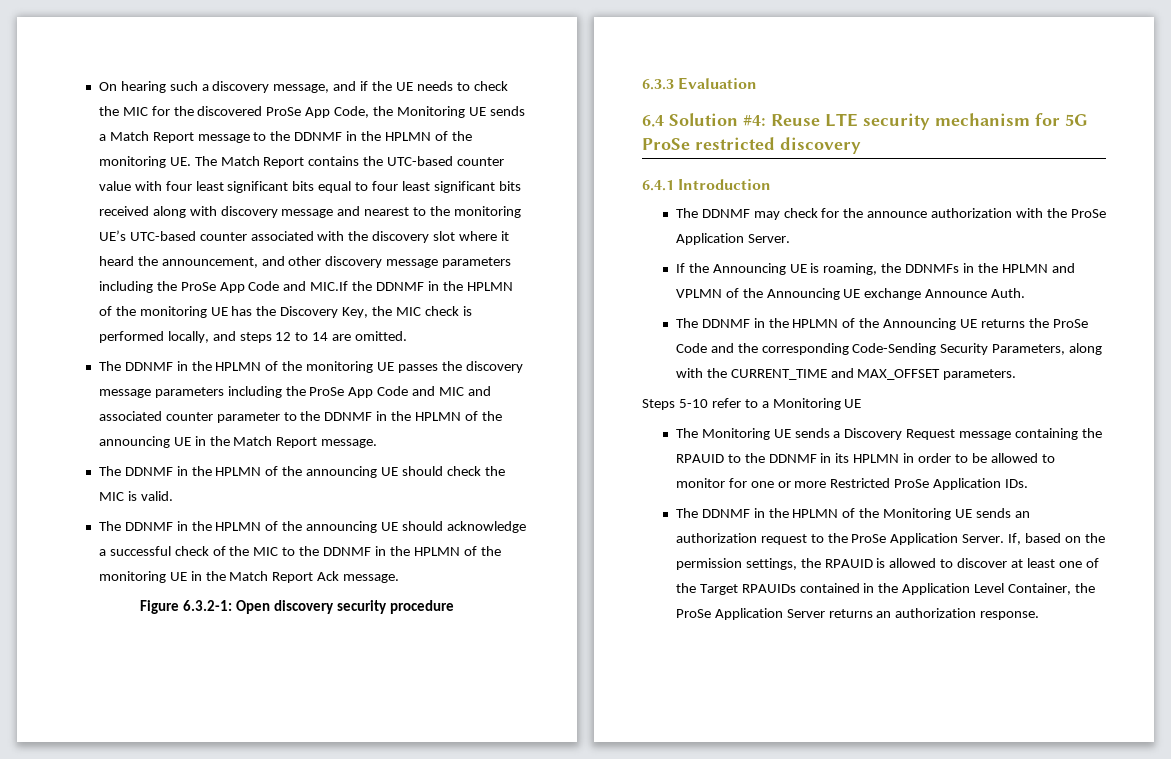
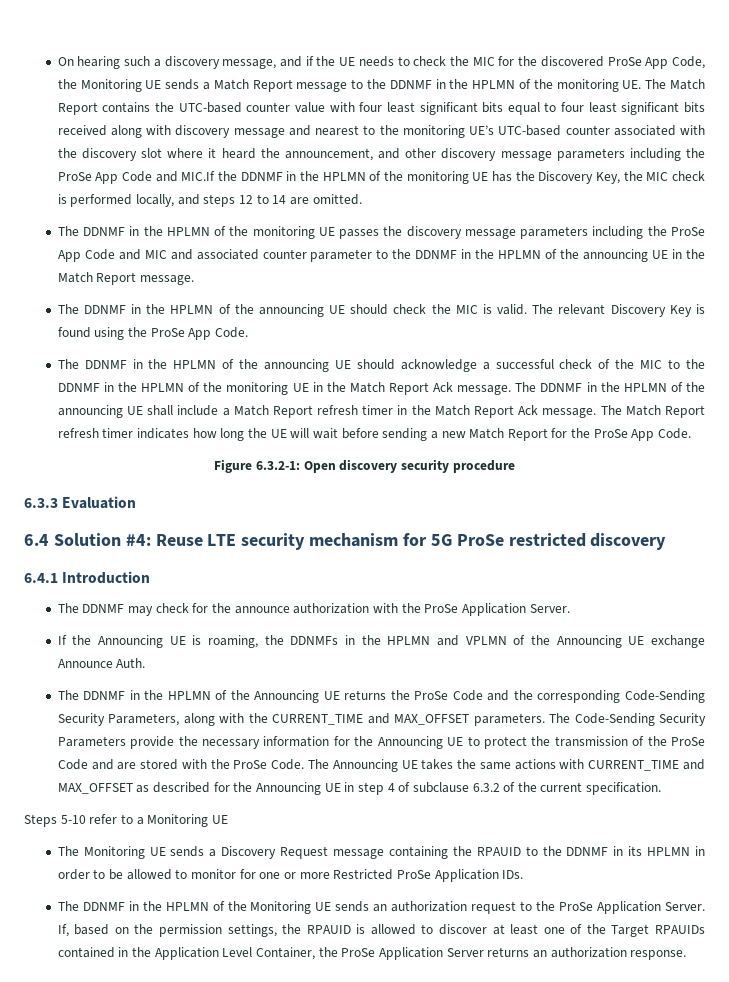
+ The relevant Discovery Key is found using the ProSe App Code.
+ The DDNMF in the HPLMN of the announcing UE shall include a Match Report refresh timer in the Match Report Ack message. The Match Report refresh timer indicates how long the UE will wait before sending a new Match Report for the ProSe App Code.
+ The Code-Sending Security Parameters provide the necessary information for the Announcing UE to protect the transmission of the ProSe Code and are stored with the ProSe Code. The Announcing UE takes the same actions with CURRENT_TIME and MAX_OFFSET as described for the Announcing UE in step 4 of subclause 6.3.2 of the current specification.

